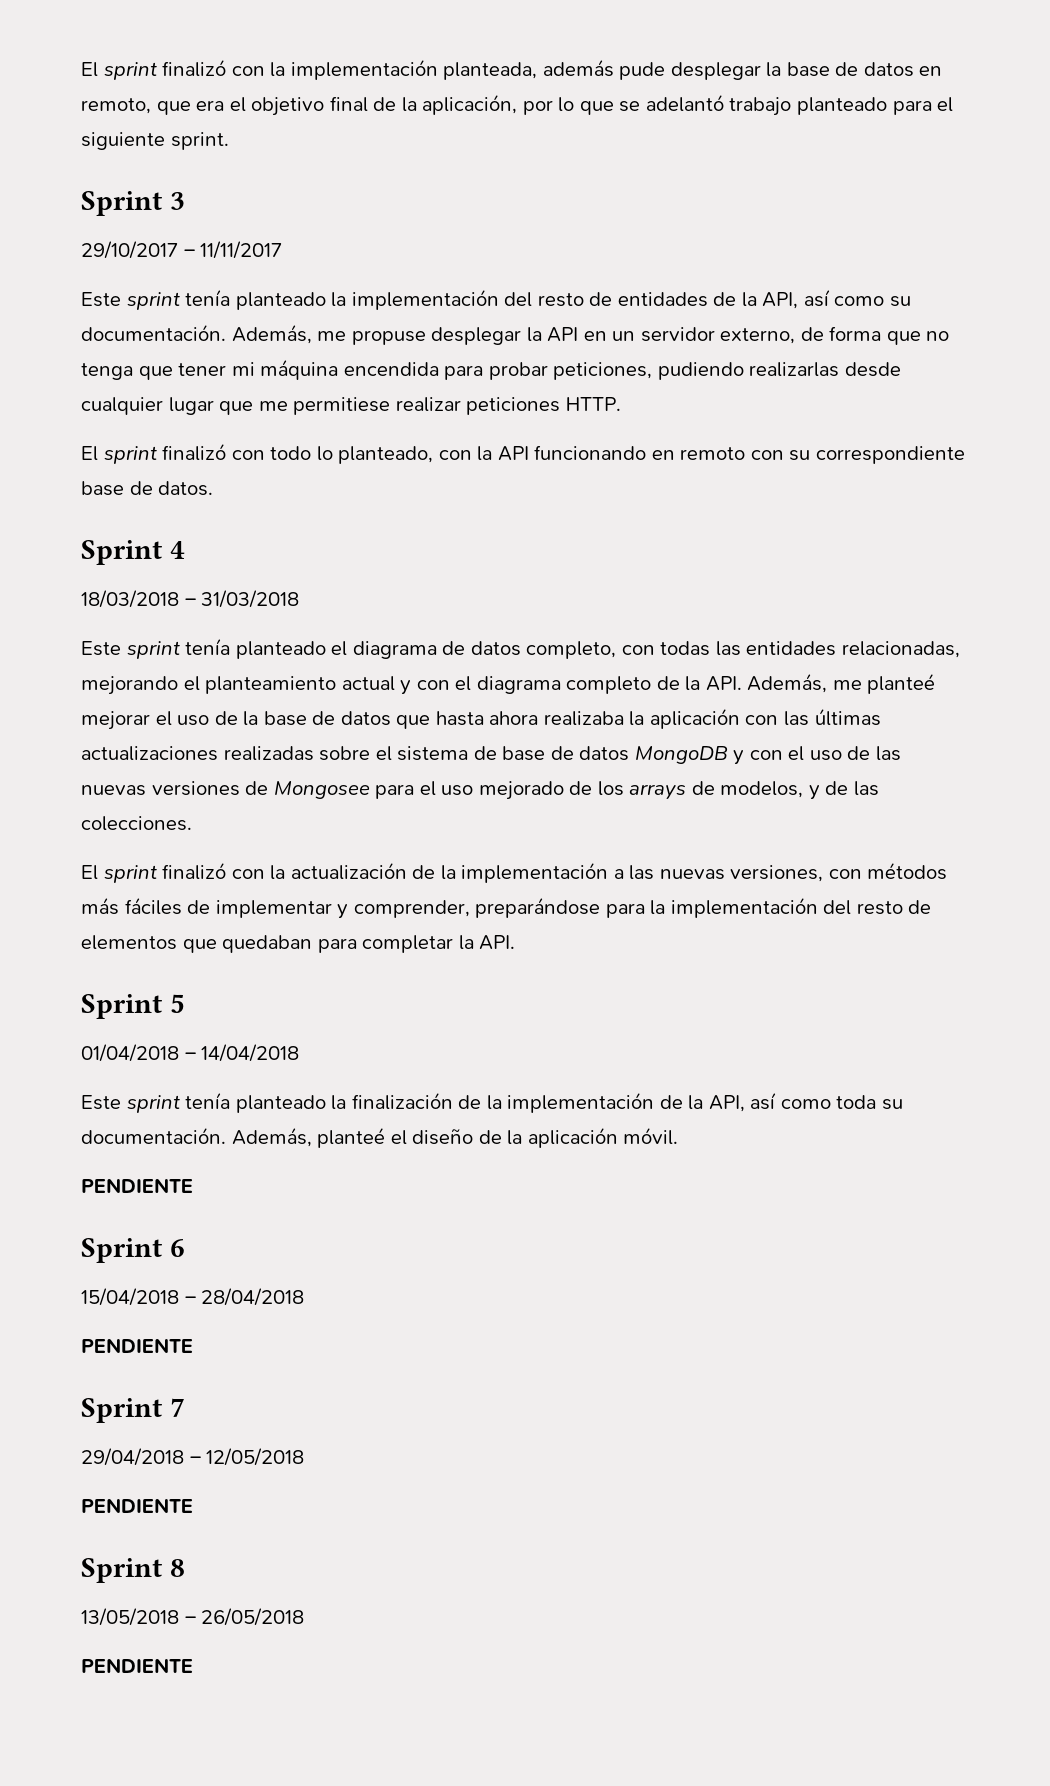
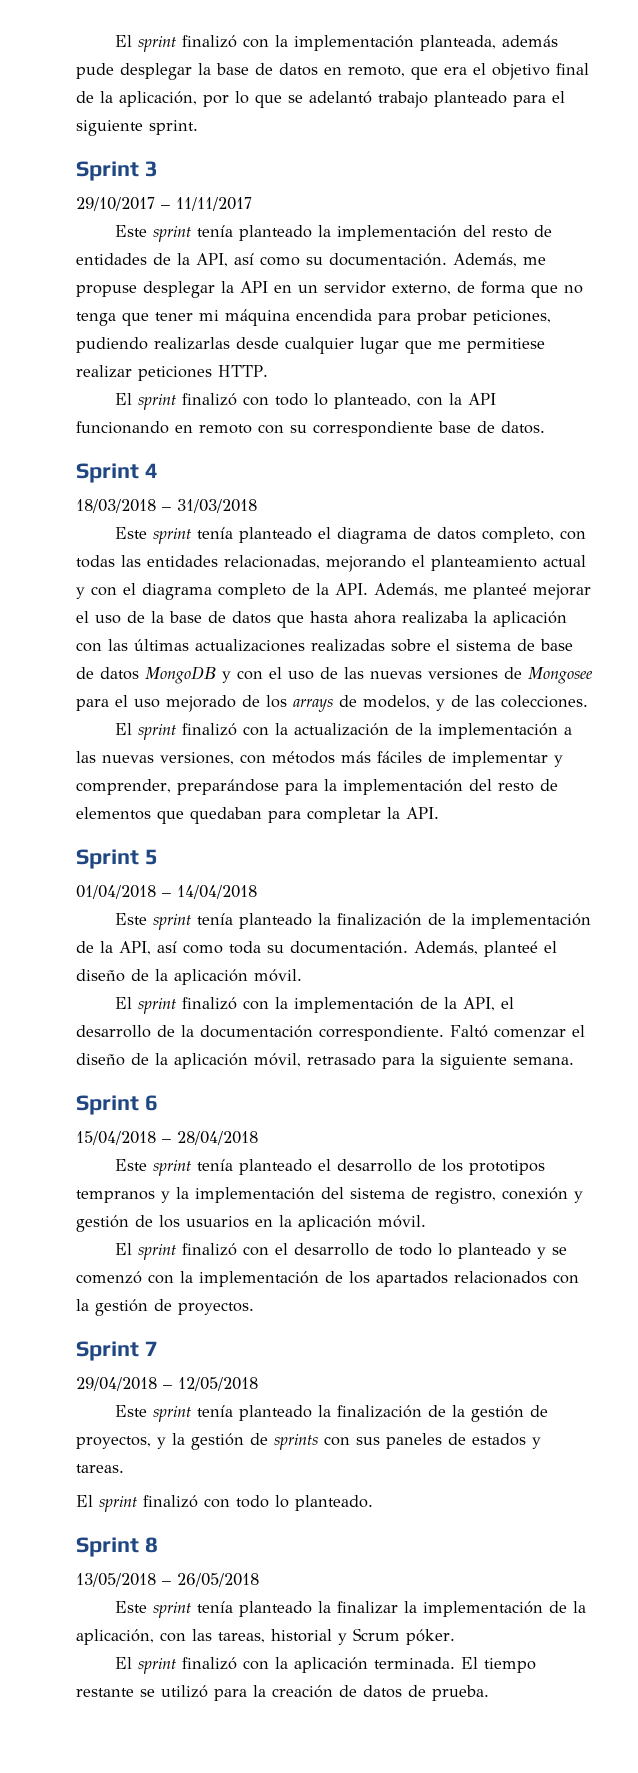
  Además, planteé el diseño de la aplicación móvil.
- PENDIENTE
+ El sprint finalizó con la implementación de la API, el desarrollo de la documentación correspondiente. Faltó comenzar el diseño de la aplicación móvil, retrasado para la siguiente semana.
  15/04/2018 – 28/04/2018
- PENDIENTE
+ Este sprint tenía planteado el desarrollo de los prototipos tempranos y la implementación del sistema de registro, conexión y gestión de los usuarios en la aplicación móvil.
+ El sprint finalizó con el desarrollo de todo lo planteado y se comenzó con la implementación de los apartados relacionados con la gestión de proyectos.
  29/04/2018 – 12/05/2018
- PENDIENTE
+ Este sprint tenía planteado la finalización de la gestión de proyectos, y la gestión de sprints con sus paneles de estados y tareas.
+ El sprint finalizó con todo lo planteado.
  13/05/2018 – 26/05/2018
- PENDIENTE
+ Este sprint tenía planteado la finalizar la implementación de la aplicación, con las tareas, historial y Scrum póker.
+ El sprint finalizó con la aplicación terminada. El tiempo restante se utilizó para la creación de datos de prueba.

